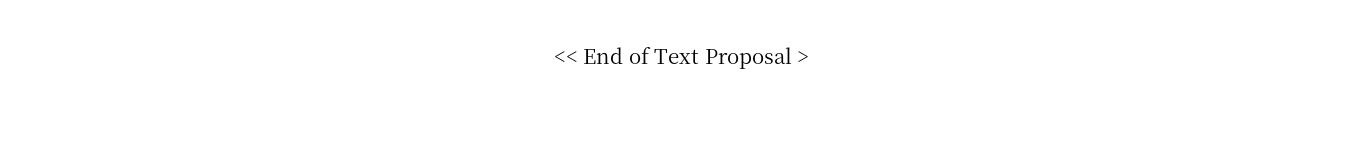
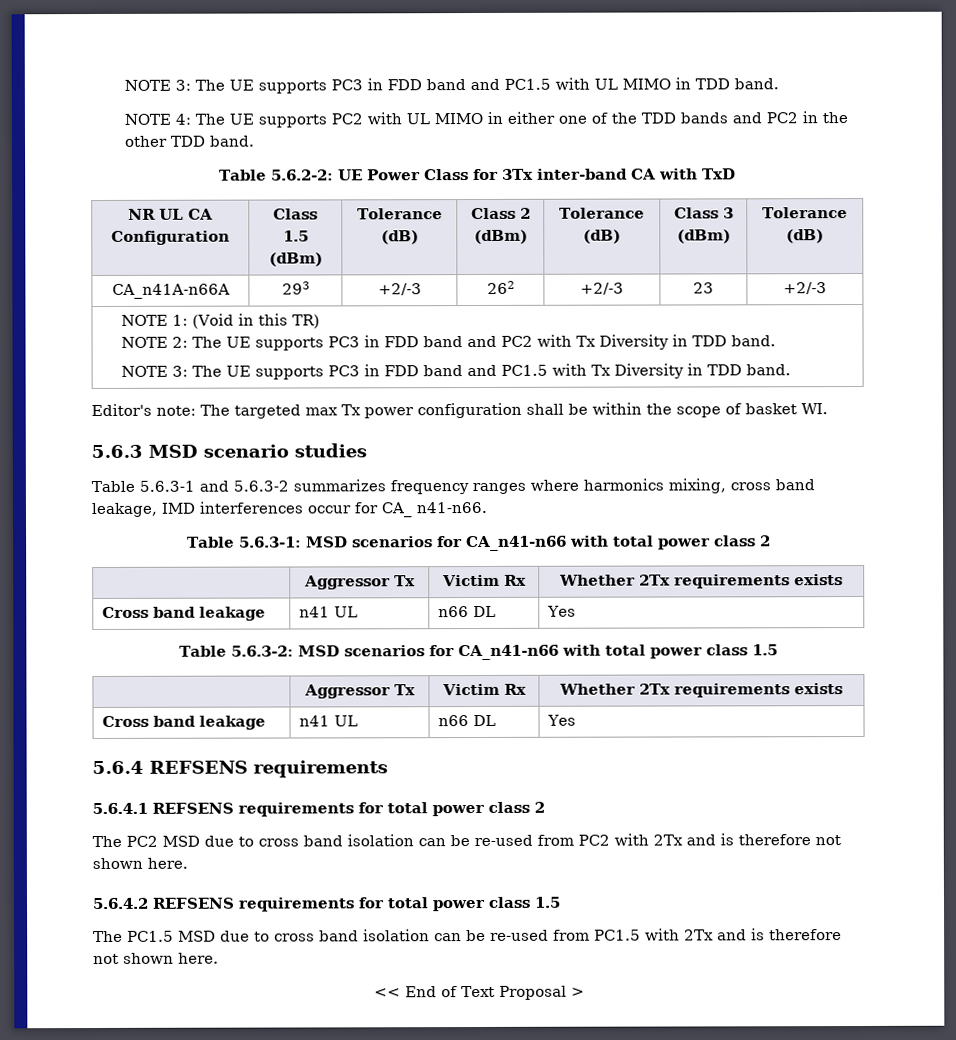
+ NOTE 3: The UE supports PC3 in FDD band and PC1.5 with UL MIMO in TDD band.
+ NOTE 4: The UE supports PC2 with UL MIMO in either one of the TDD bands and PC2 in the other TDD band.
+ Table 5.6.2-2: UE Power Class for 3Tx inter-band CA with TxD
+ NR UL CA Configuration | Class 1.5 (dBm) | Tolerance (dB) | Class 2 (dBm) | Tolerance (dB) | Class 3 (dBm) | Tolerance (dB)
+ CA_n41A-n66A | 293 | +2/-3 | 262 | +2/-3 | 23 | +2/-3
+ NOTE 1: (Void in this TR)
+ NOTE 2: The UE supports PC3 in FDD band and PC2 with Tx Diversity in TDD band.
+ NOTE 3: The UE supports PC3 in FDD band and PC1.5 with Tx Diversity in TDD band.
+ Editor's note: The targeted max Tx power configuration shall be within the scope of basket WI.
+ 5.6.3 MSD scenario studies
+ Table 5.6.3-1 and 5.6.3-2 summarizes frequency ranges where harmonics mixing, cross band leakage, IMD interferences occur for CA_ n41-n66.
+ Table 5.6.3-1: MSD scenarios for CA_n41-n66 with total power class 2
+ | Aggressor Tx | Victim Rx | Whether 2Tx requirements exists
+ Cross band leakage | n41 UL | n66 DL | Yes
+ Table 5.6.3-2: MSD scenarios for CA_n41-n66 with total power class 1.5
+ | Aggressor Tx | Victim Rx | Whether 2Tx requirements exists
+ Cross band leakage | n41 UL | n66 DL | Yes
+ 5.6.4 REFSENS requirements
+ 5.6.4.1 REFSENS requirements for total power class 2
+ The PC2 MSD due to cross band isolation can be re-used from PC2 with 2Tx and is therefore not shown here.
+ 5.6.4.2 REFSENS requirements for total power class 1.5
+ The PC1.5 MSD due to cross band isolation can be re-used from PC1.5 with 2Tx and is therefore not shown here.

